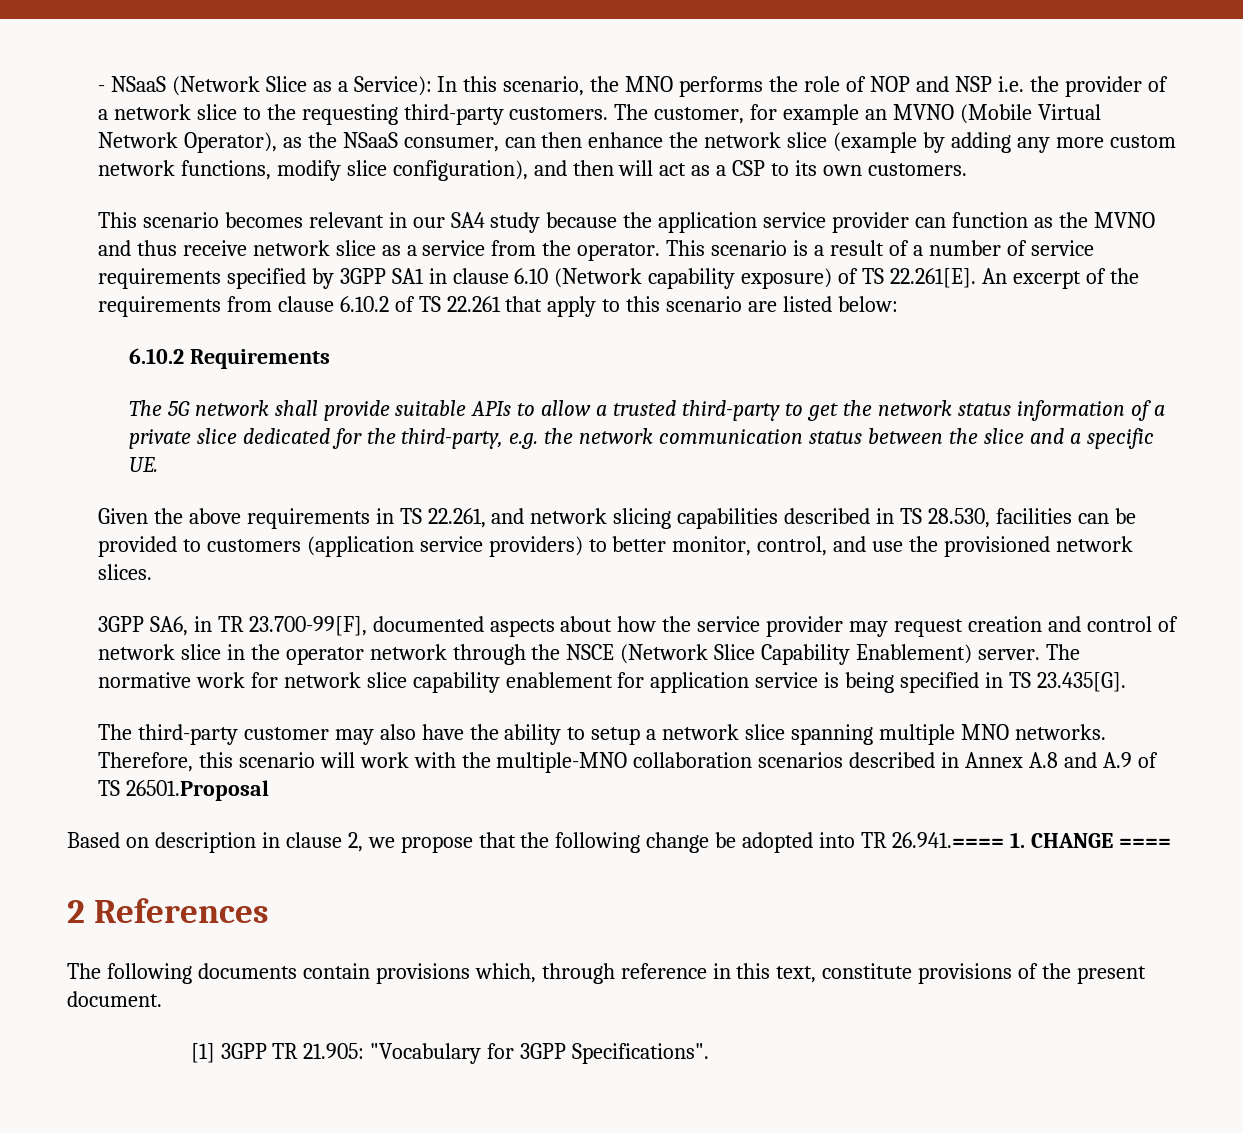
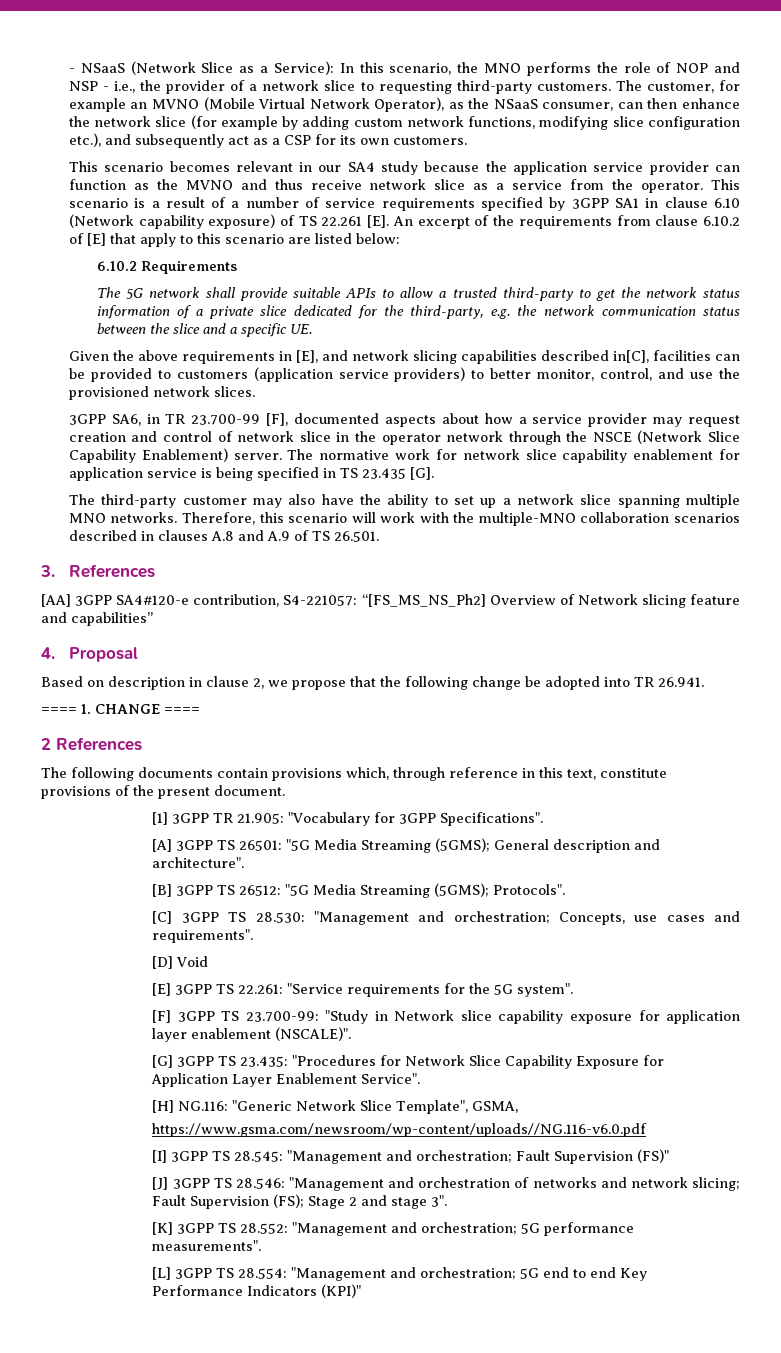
- - NSaaS (Network Slice as a Service): In this scenario, the MNO performs the role of NOP and NSP i.e. the provider of a network slice to the requesting third-party customers.
+ - NSaaS (Network Slice as a Service): In this scenario, the MNO performs the role of NOP and NSP - i.e., the provider of a network slice to requesting third-party customers.
- The customer, for example an MVNO (Mobile Virtual Network Operator), as the NSaaS consumer, can then enhance the network slice (example by adding any more custom network functions, modify slice configuration), and then will act as a CSP to its own customers.
+ The customer, for example an MVNO (Mobile Virtual Network Operator), as the NSaaS consumer, can then enhance the network slice (for example by adding custom network functions, modifying slice configuration etc.), and subsequently act as a CSP for its own customers.
- This scenario is a result of a number of service requirements specified by 3GPP SA1 in clause 6.10 (Network capability exposure) of TS 22.261[E]. An excerpt of the requirements from clause 6.10.2 of TS 22.261 that apply to this scenario are listed below:
+ This scenario is a result of a number of service requirements specified by 3GPP SA1 in clause 6.10 (Network capability exposure) of TS 22.261 [E]. An excerpt of the requirements from clause 6.10.2 of [E] that apply to this scenario are listed below:
- Given the above requirements in TS 22.261, and network slicing capabilities described in TS 28.530, facilities can be provided to customers (application service providers) to better monitor, control, and use the provisioned network slices.
+ Given the above requirements in [E], and network slicing capabilities described in[C], facilities can be provided to customers (application service providers) to better monitor, control, and use the provisioned network slices.
- 3GPP SA6, in TR 23.700-99[F], documented aspects about how the service provider may request creation and control of network slice in the operator network through the NSCE (Network Slice Capability Enablement) server.
+ 3GPP SA6, in TR 23.700-99 [F], documented aspects about how a service provider may request creation and control of network slice in the operator network through the NSCE (Network Slice Capability Enablement) server.
- The normative work for network slice capability enablement for application service is being specified in TS 23.435[G].
+ The normative work for network slice capability enablement for application service is being specified in TS 23.435 [G].
- The third-party customer may also have the ability to setup a network slice spanning multiple MNO networks.
+ The third-party customer may also have the ability to set up a network slice spanning multiple MNO networks.
- Therefore, this scenario will work with the multiple-MNO collaboration scenarios described in Annex A.8 and A.9 of TS 26501.Proposal
+ Therefore, this scenario will work with the multiple-MNO collaboration scenarios described in clauses A.8 and A.9 of TS 26.501.
+ 3. References
+ [AA] 3GPP SA4#120-e contribution, S4-221057: “[FS_MS_NS_Ph2] Overview of Network slicing feature and capabilities”
+ 4. Proposal
- Based on description in clause 2, we propose that the following change be adopted into TR 26.941.==== 1. CHANGE ====
+ Based on description in clause 2, we propose that the following change be adopted into TR 26.941.
+ ==== 1. CHANGE ====
+ [A] 3GPP TS 26501: "5G Media Streaming (5GMS); General description and architecture".
+ [B] 3GPP TS 26512: "5G Media Streaming (5GMS); Protocols".
+ [C] 3GPP TS 28.530: "Management and orchestration; Concepts, use cases and requirements".
+ [D] Void
+ [E] 3GPP TS 22.261: "Service requirements for the 5G system".
+ [F] 3GPP TS 23.700-99: "Study in Network slice capability exposure for application layer enablement (NSCALE)".
+ [G] 3GPP TS 23.435: "Procedures for Network Slice Capability Exposure for Application Layer Enablement Service".
+ [H] NG.116: "Generic Network Slice Template", GSMA,
+ https://www.gsma.com/newsroom/wp-content/uploads//NG.116-v6.0.pdf
+ [I] 3GPP TS 28.545: "Management and orchestration; Fault Supervision (FS)"
+ [J] 3GPP TS 28.546: "Management and orchestration of networks and network slicing; Fault Supervision (FS); Stage 2 and stage 3".
+ [K] 3GPP TS 28.552: "Management and orchestration; 5G performance measurements".
+ [L] 3GPP TS 28.554: "Management and orchestration; 5G end to end Key Performance Indicators (KPI)"

